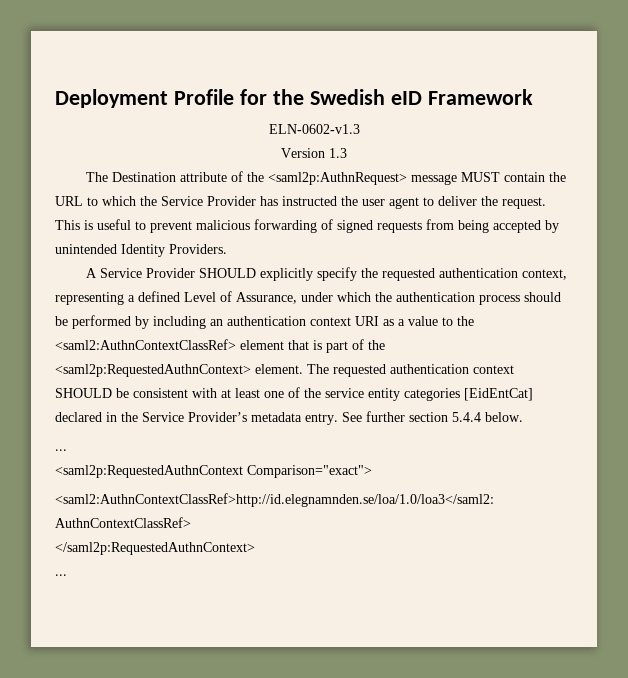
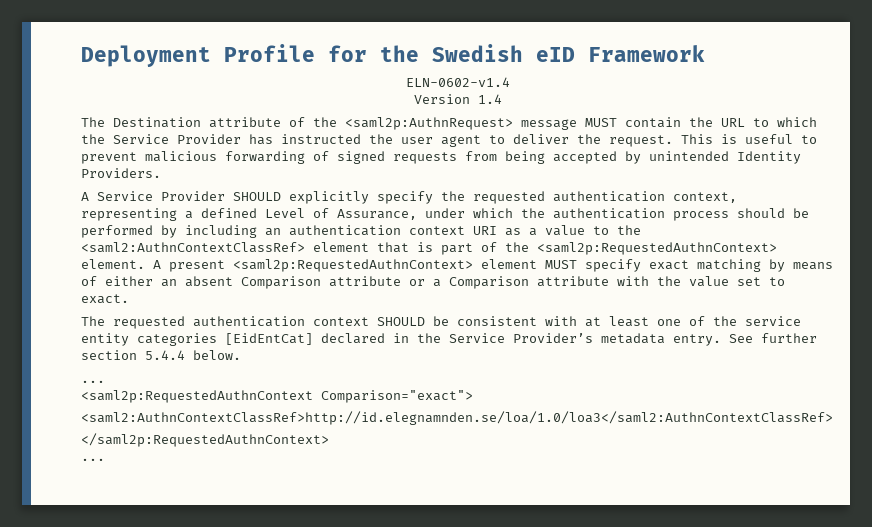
- ELN-0602-v1.3
+ ELN-0602-v1.4
- Version 1.3
+ Version 1.4
- A Service Provider SHOULD explicitly specify the requested authentication context, representing a defined Level of Assurance, under which the authentication process should be performed by including an authentication context URI as a value to the <saml2:AuthnContextClassRef> element that is part of the <saml2p:RequestedAuthnContext> element. The requested authentication context SHOULD be consistent with at least one of the service entity categories [EidEntCat] declared in the Service Provider’s metadata entry.
+ A Service Provider SHOULD explicitly specify the requested authentication context, representing a defined Level of Assurance, under which the authentication process should be performed by including an authentication context URI as a value to the <saml2:AuthnContextClassRef> element that is part of the <saml2p:RequestedAuthnContext> element. A present <saml2p:RequestedAuthnContext> element MUST specify exact matching by means of either an absent Comparison attribute or a Comparison attribute with the value set to exact.
+ The requested authentication context SHOULD be consistent with at least one of the service entity categories [EidEntCat] declared in the Service Provider’s metadata entry.

